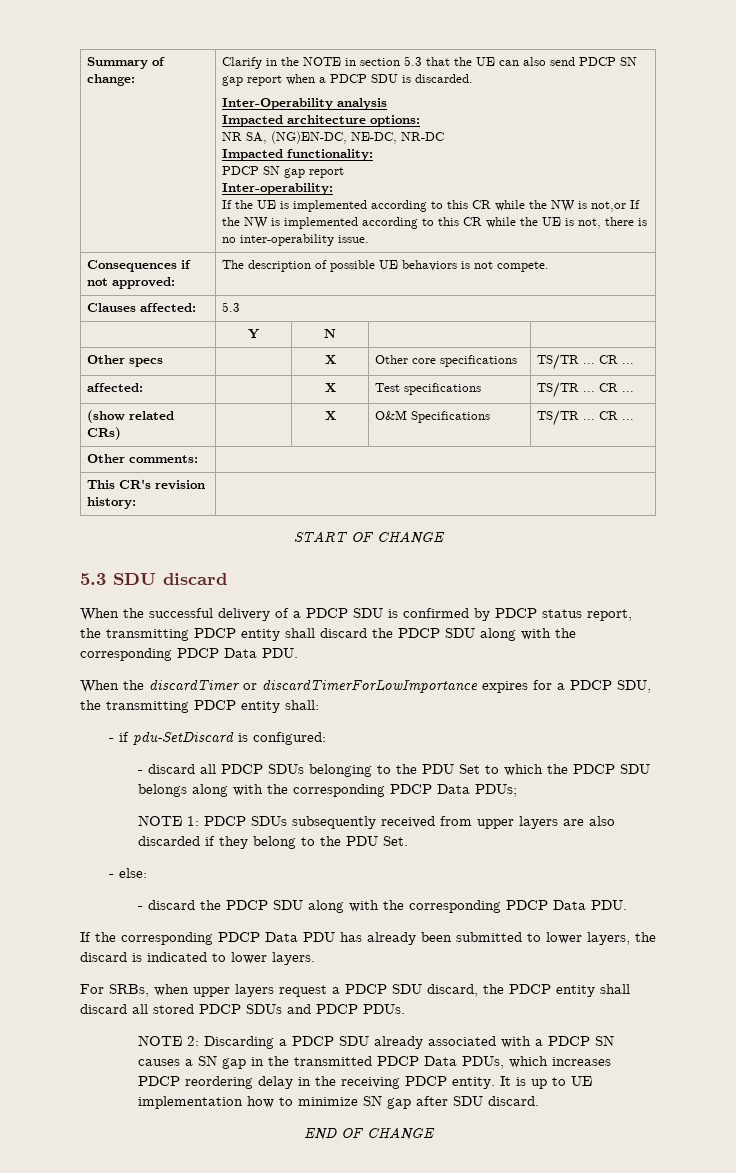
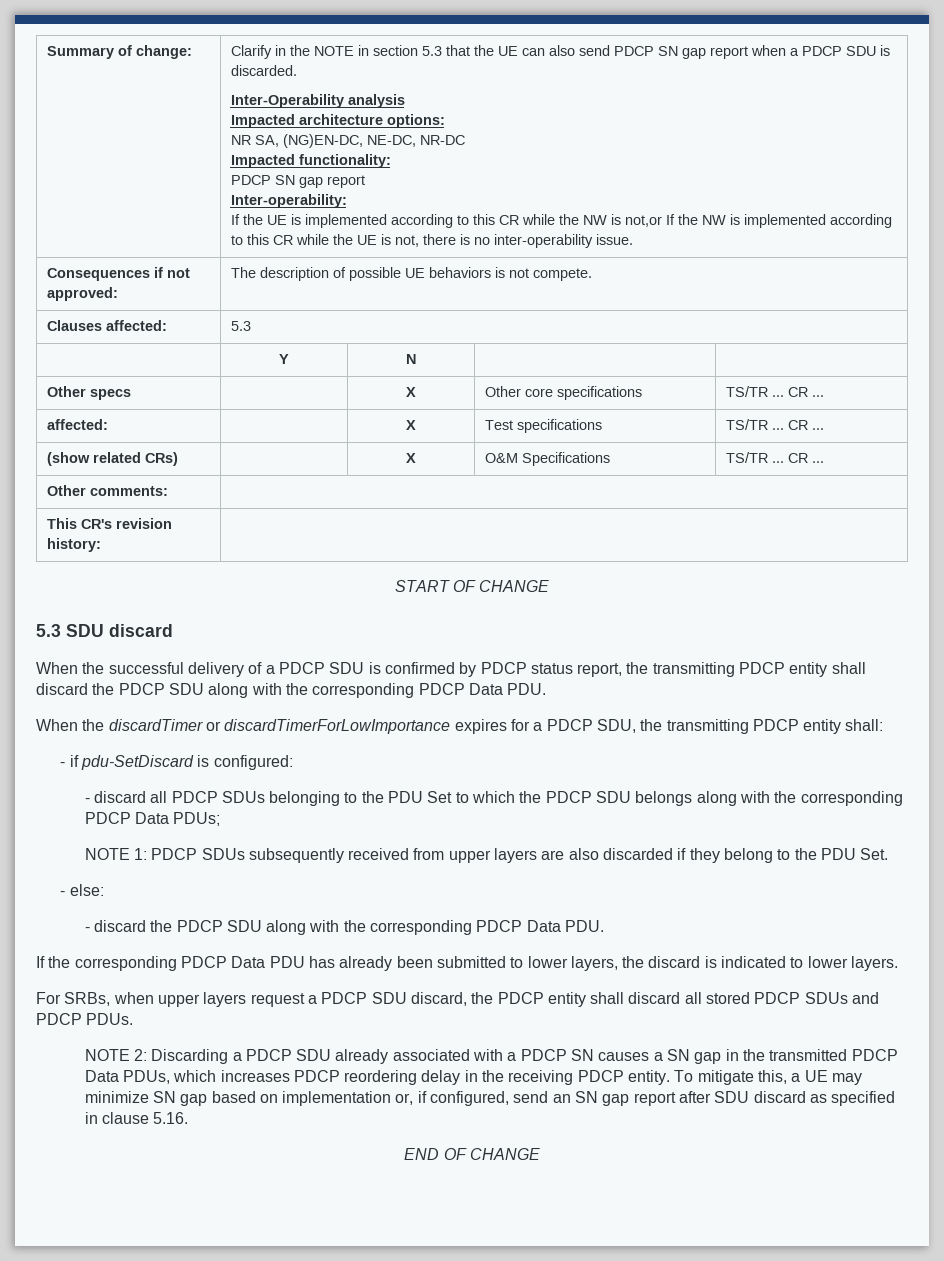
- It is up to UE implementation how to minimize SN gap after SDU discard.
+ To mitigate this, a UE may minimize SN gap based on implementation or, if configured, send an SN gap report after SDU discard as specified in clause 5.16.

